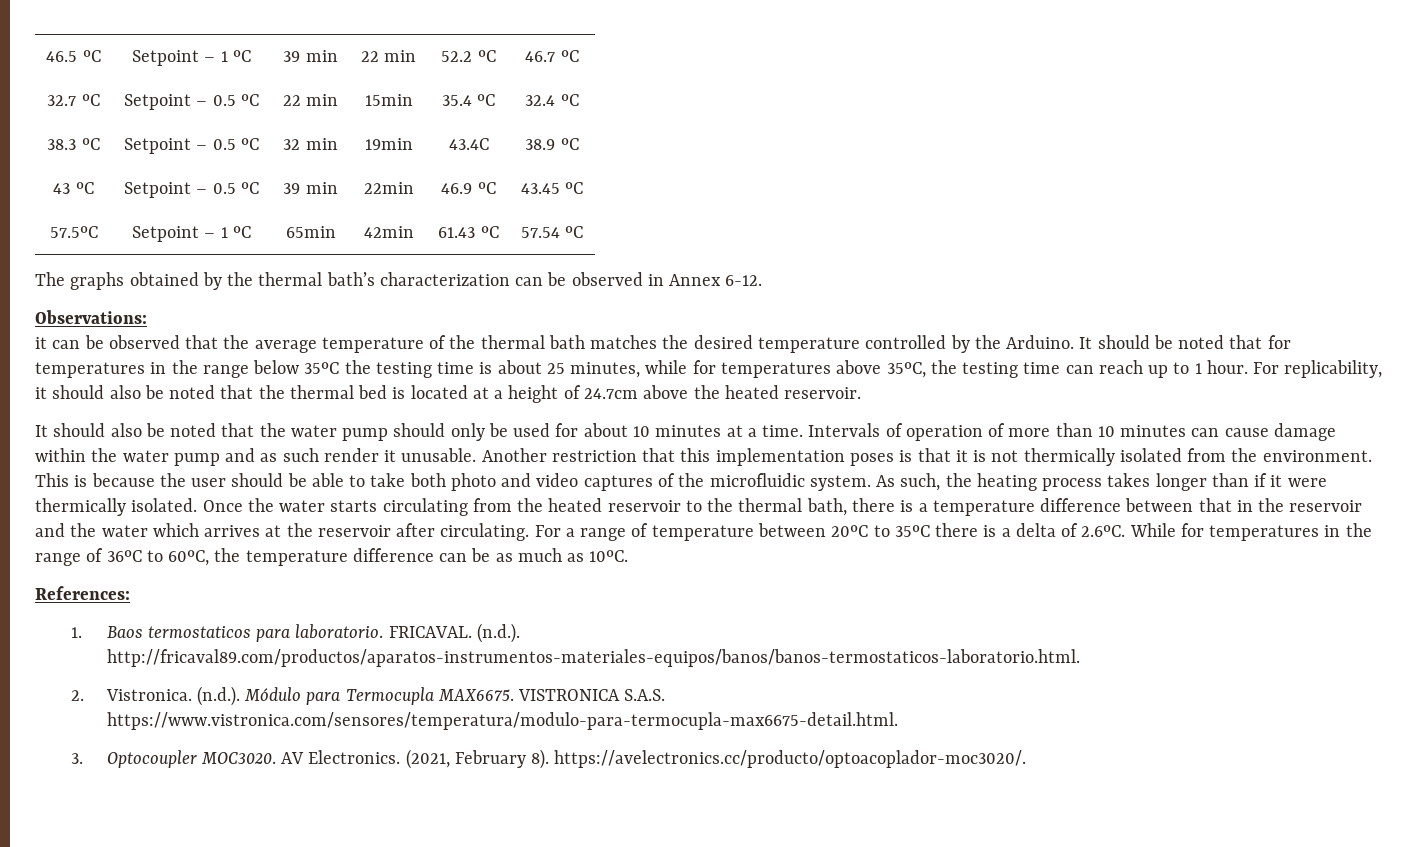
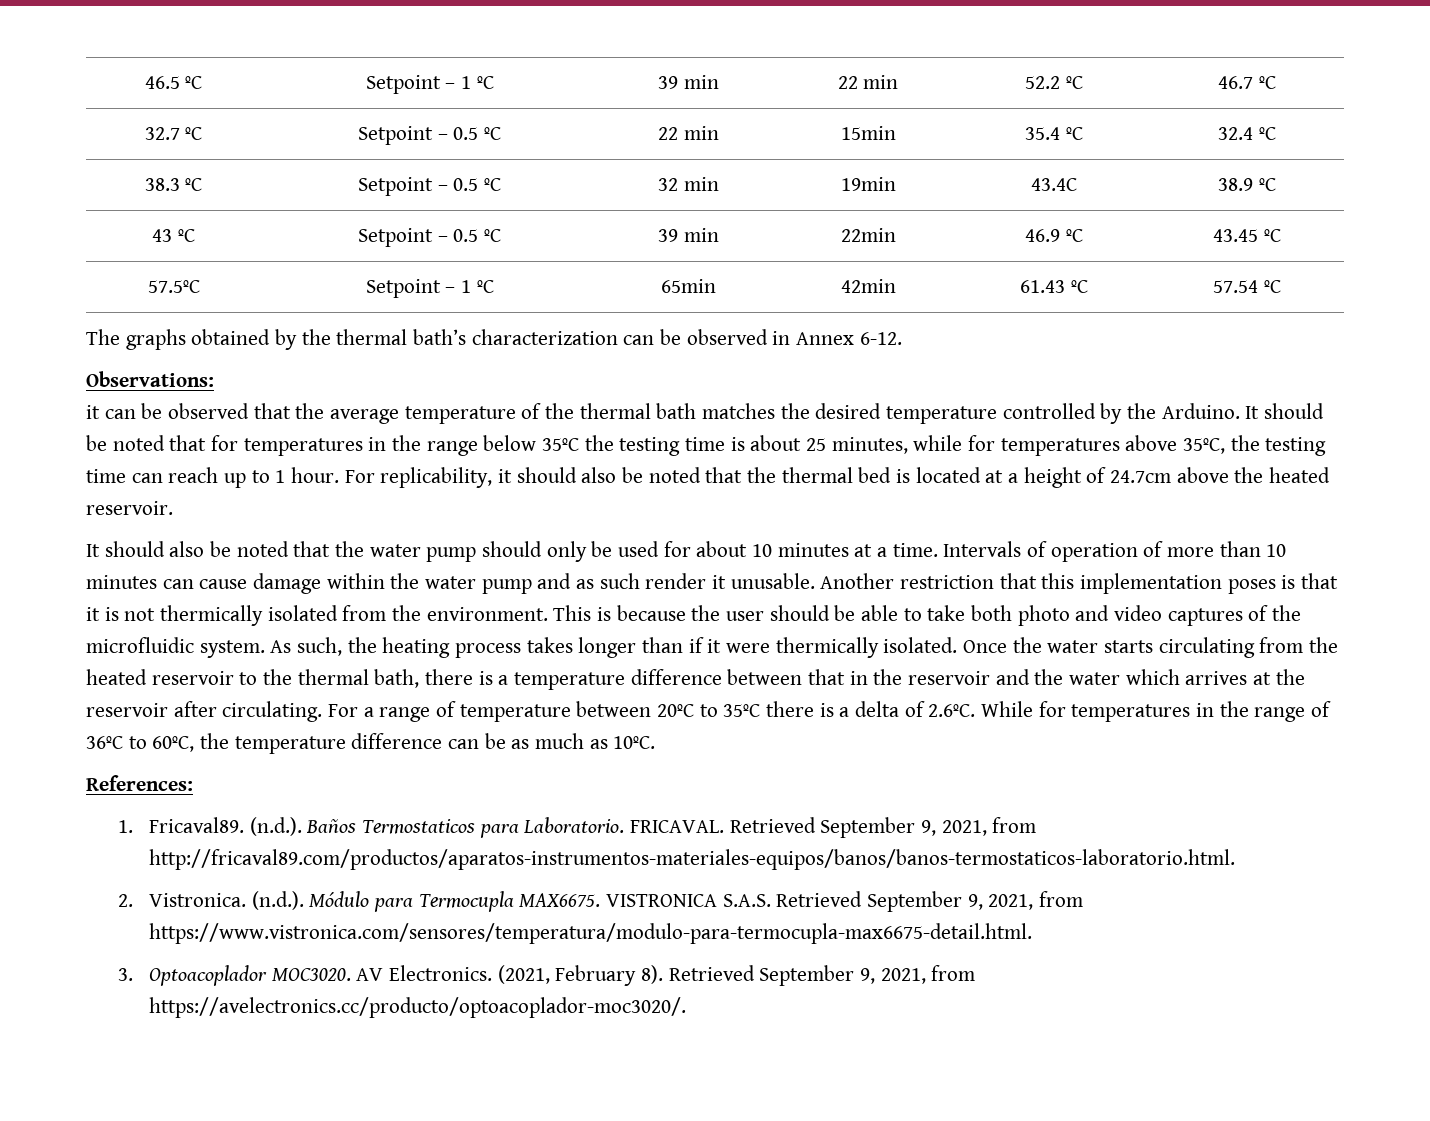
- 1. Baos termostaticos para laboratorio. FRICAVAL. (n.d.). http://fricaval89.com/productos/aparatos-instrumentos-materiales-equipos/banos/banos-termostaticos-laboratorio.html.
+ 1. Fricaval89. (n.d.). Baños Termostaticos para Laboratorio. FRICAVAL. Retrieved September 9, 2021, from http://fricaval89.com/productos/aparatos-instrumentos-materiales-equipos/banos/banos-termostaticos-laboratorio.html.
- VISTRONICA S.A.S. https://www.vistronica.com/sensores/temperatura/modulo-para-termocupla-max6675-detail.html.
+ VISTRONICA S.A.S. Retrieved September 9, 2021, from https://www.vistronica.com/sensores/temperatura/modulo-para-termocupla-max6675-detail.html.
- 3. Optocoupler MOC3020.
+ 3. Optoacoplador MOC3020.
- (2021, February 8). https://avelectronics.cc/producto/optoacoplador-moc3020/.
+ (2021, February 8). Retrieved September 9, 2021, from https://avelectronics.cc/producto/optoacoplador-moc3020/.

